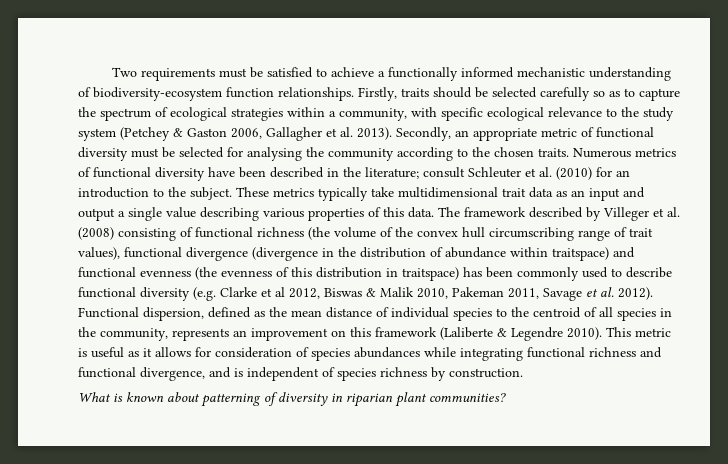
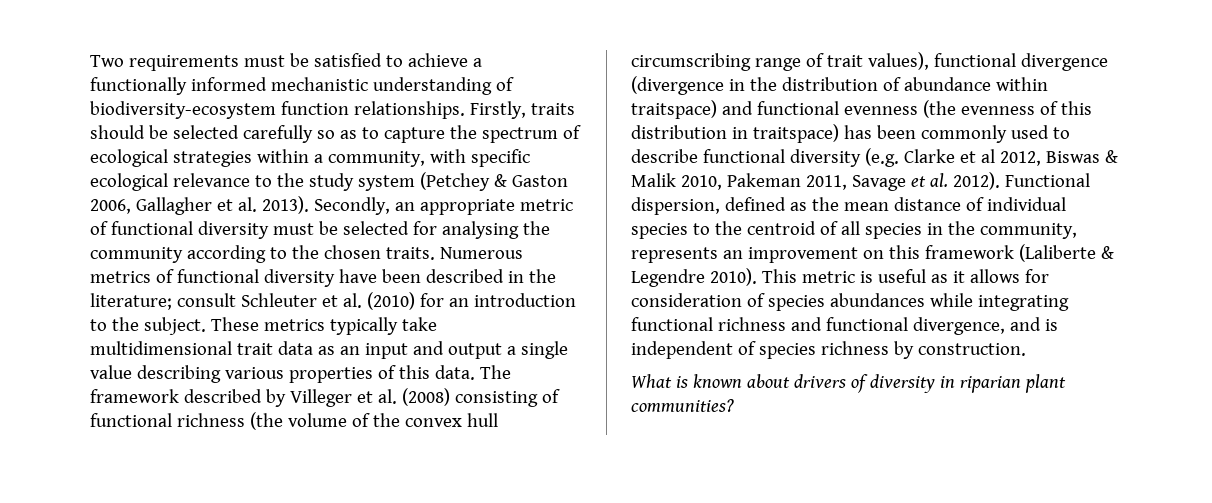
- What is known about patterning of diversity in riparian plant communities?
+ What is known about drivers of diversity in riparian plant communities?

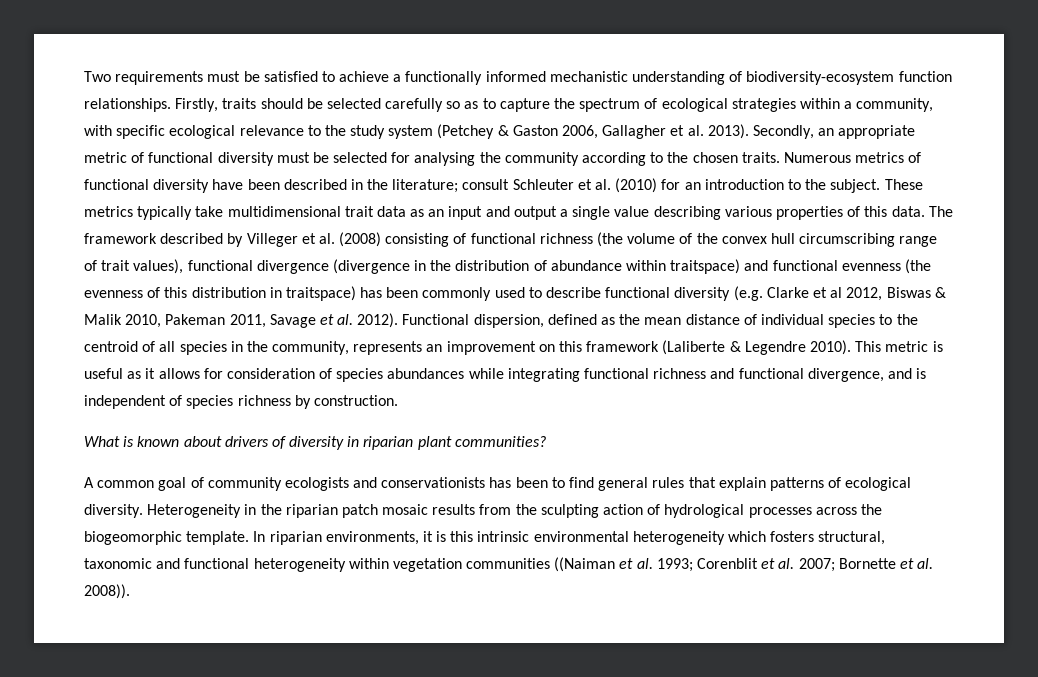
+ A common goal of community ecologists and conservationists has been to find general rules that explain patterns of ecological diversity. Heterogeneity in the riparian patch mosaic results from the sculpting action of hydrological processes across the biogeomorphic template. In riparian environments, it is this intrinsic environmental heterogeneity which fosters structural, taxonomic and functional heterogeneity within vegetation communities ((Naiman et al. 1993; Corenblit et al. 2007; Bornette et al. 2008)).

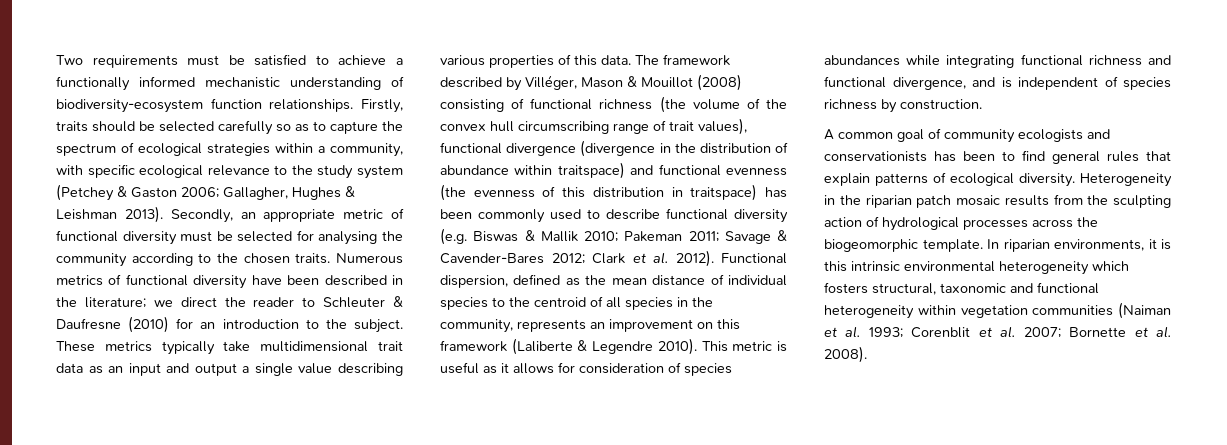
- Firstly, traits should be selected carefully so as to capture the spectrum of ecological strategies within a community, with specific ecological relevance to the study system (Petchey & Gaston 2006, Gallagher et al. 2013).
+ Firstly, traits should be selected carefully so as to capture the spectrum of ecological strategies within a community, with specific ecological relevance to the study system (Petchey & Gaston 2006; Gallagher, Hughes & Leishman 2013).
- Numerous metrics of functional diversity have been described in the literature; consult Schleuter et al. (2010) for an introduction to the subject.
+ Numerous metrics of functional diversity have been described in the literature; we direct the reader to Schleuter & Daufresne (2010) for an introduction to the subject.
- The framework described by Villeger et al. (2008) consisting of functional richness (the volume of the convex hull circumscribing range of trait values), functional divergence (divergence in the distribution of abundance within traitspace) and functional evenness (the evenness of this distribution in traitspace) has been commonly used to describe functional diversity (e.g. Clarke et al 2012, Biswas & Malik 2010, Pakeman 2011, Savage et al. 2012).
+ The framework described by Villéger, Mason & Mouillot (2008) consisting of functional richness (the volume of the convex hull circumscribing range of trait values), functional divergence (divergence in the distribution of abundance within traitspace) and functional evenness (the evenness of this distribution in traitspace) has been commonly used to describe functional diversity (e.g. Biswas & Mallik 2010; Pakeman 2011; Savage & Cavender-Bares 2012; Clark et al. 2012).
- What is known about drivers of diversity in riparian plant communities?
- In riparian environments, it is this intrinsic environmental heterogeneity which fosters structural, taxonomic and functional heterogeneity within vegetation communities ((Naiman et al. 1993; Corenblit et al. 2007; Bornette et al. 2008)).
+ In riparian environments, it is this intrinsic environmental heterogeneity which fosters structural, taxonomic and functional heterogeneity within vegetation communities (Naiman et al. 1993; Corenblit et al. 2007; Bornette et al. 2008).

